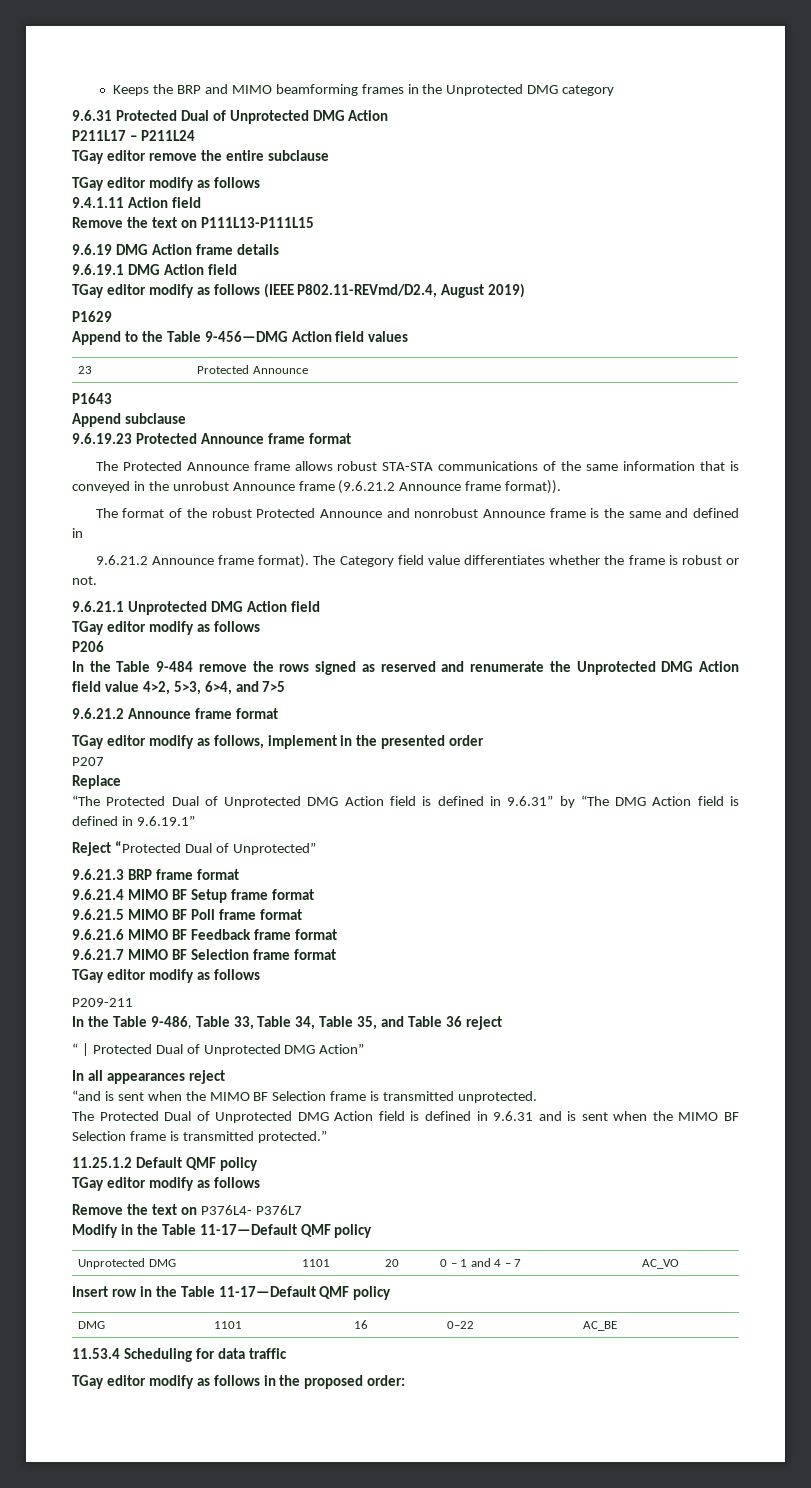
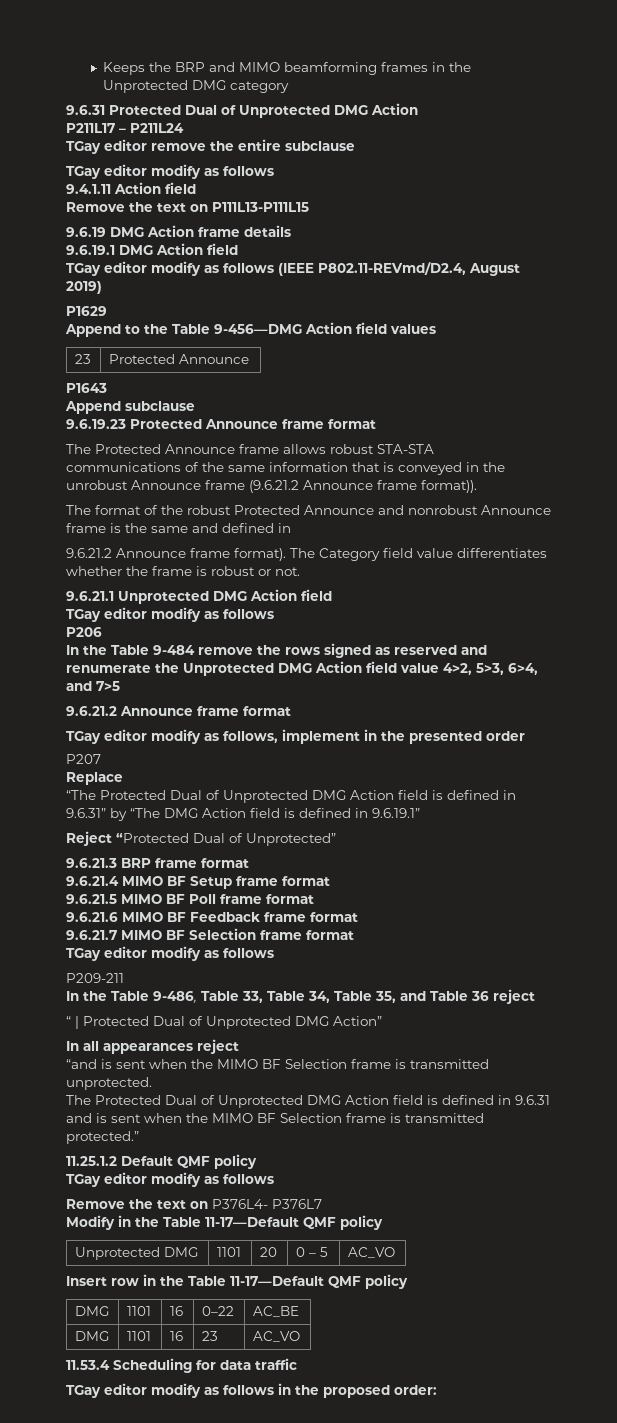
- Unprotected DMG | 1101 | 20 | 0 – 1 and 4 – 7 | AC_VO
+ Unprotected DMG | 1101 | 20 | 0 – 5 | AC_VO
+ DMG | 1101 | 16 | 23 | AC_VO

